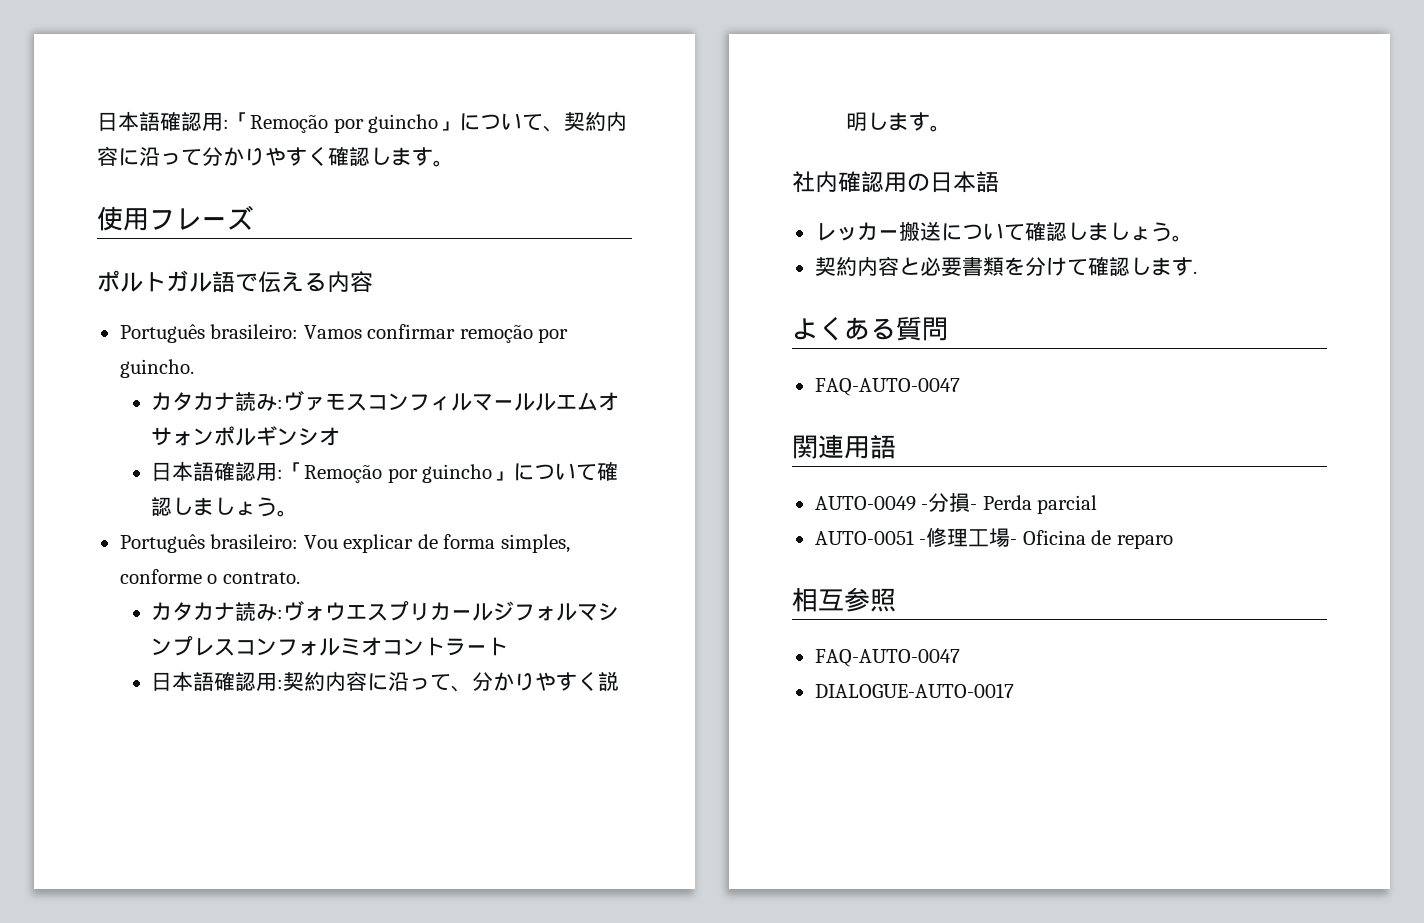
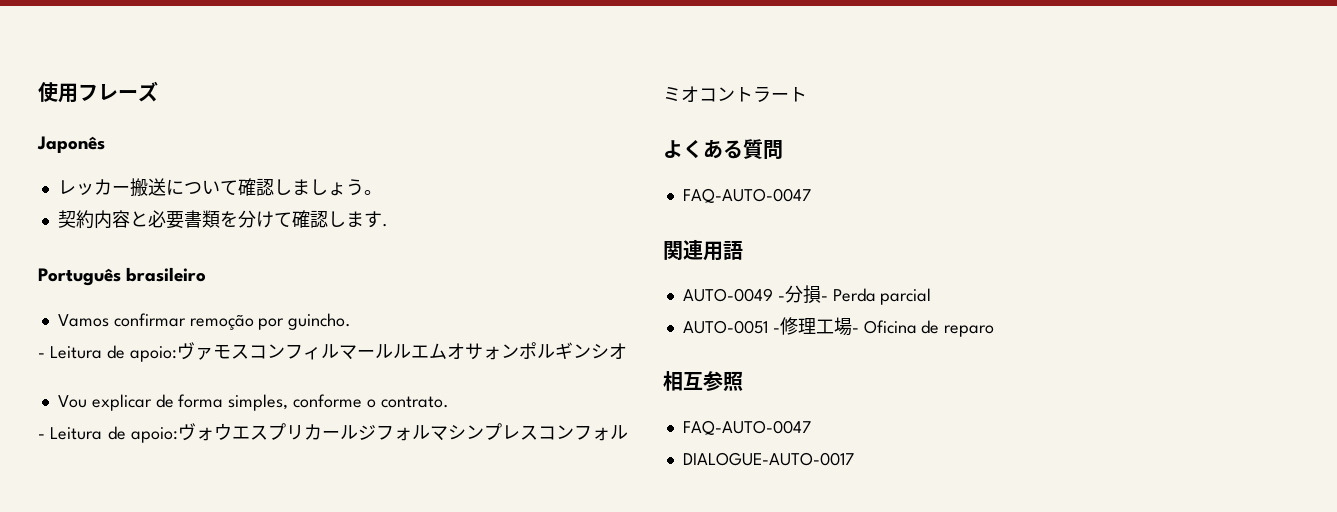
- 日本語確認用:「Remoção por guincho」について、契約内容に沿って分かりやすく確認します。
  使用フレーズ
- ポルトガル語で伝える内容
- Português brasileiro: Vamos confirmar remoção por guincho.
- カタカナ読み:ヴァモスコンフィルマールルエムオサォンポルギンシオ
- 日本語確認用:「Remoção por guincho」について確認しましょう。
- Português brasileiro: Vou explicar de forma simples, conforme o contrato.
- カタカナ読み:ヴォウエスプリカールジフォルマシンプレスコンフォルミオコントラート
- 日本語確認用:契約内容に沿って、分かりやすく説明します。
- 社内確認用の日本語
+ Japonês
+ Português brasileiro
+ Vamos confirmar remoção por guincho.
+ - Leitura de apoio:ヴァモスコンフィルマールルエムオサォンポルギンシオ
+ Vou explicar de forma simples, conforme o contrato.
+ - Leitura de apoio:ヴォウエスプリカールジフォルマシンプレスコンフォルミオコントラート

